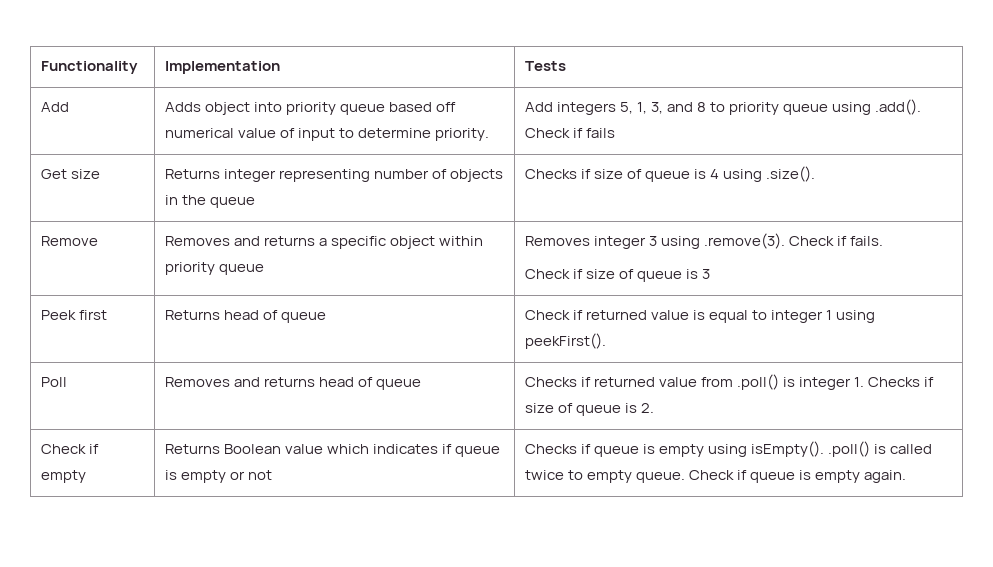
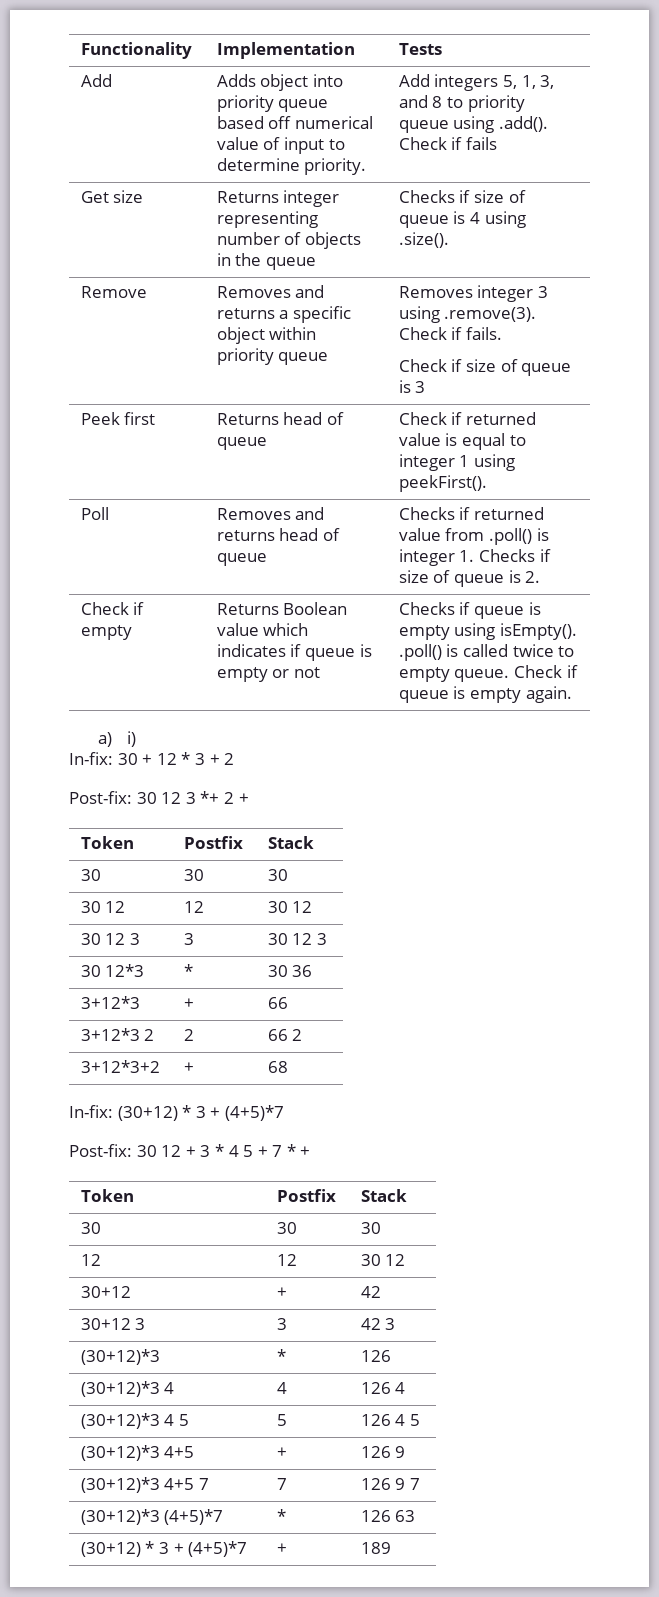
+ a) i)
+ In-fix: 30 + 12 * 3 + 2
+ Post-fix: 30 12 3 *+ 2 +
+ Token | Postfix | Stack
+ 30 | 30 | 30
+ 30 12 | 12 | 30 12
+ 30 12 3 | 3 | 30 12 3
+ 30 12*3 | * | 30 36
+ 3+12*3 | + | 66
+ 3+12*3 2 | 2 | 66 2
+ 3+12*3+2 | + | 68
+ In-fix: (30+12) * 3 + (4+5)*7
+ Post-fix: 30 12 + 3 * 4 5 + 7 * +
+ Token | Postfix | Stack
+ 30 | 30 | 30
+ 12 | 12 | 30 12
+ 30+12 | + | 42
+ 30+12 3 | 3 | 42 3
+ (30+12)*3 | * | 126
+ (30+12)*3 4 | 4 | 126 4
+ (30+12)*3 4 5 | 5 | 126 4 5
+ (30+12)*3 4+5 | + | 126 9
+ (30+12)*3 4+5 7 | 7 | 126 9 7
+ (30+12)*3 (4+5)*7 | * | 126 63
+ (30+12) * 3 + (4+5)*7 | + | 189

